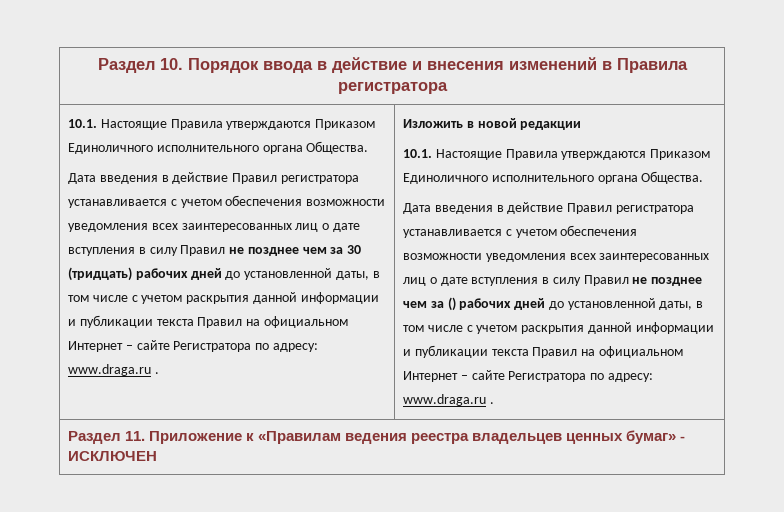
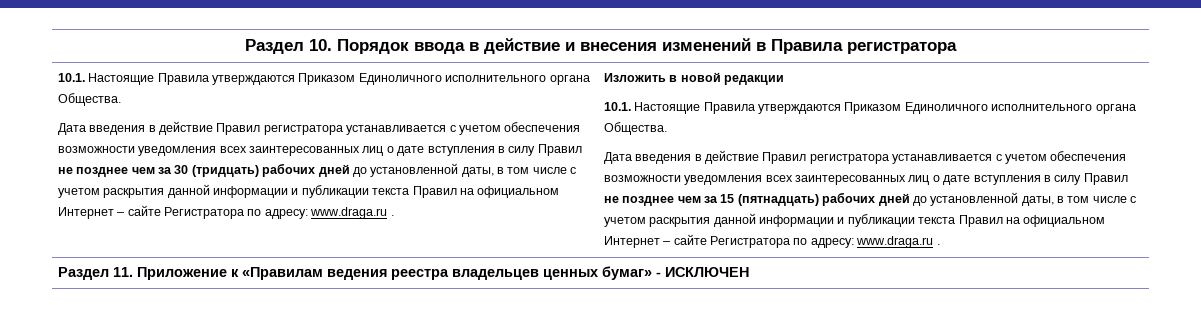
- Дата введения в действие Правил регистратора устанавливается с учетом обеспечения возможности уведомления всех заинтересованных лиц о дате вступления в силу Правил не позднее чем за () рабочих дней до установленной даты, в том числе с учетом раскрытия данной информации и публикации текста Правил на официальном Интернет – сайте Регистратора по адресу: www.draga.ru .
+ Дата введения в действие Правил регистратора устанавливается с учетом обеспечения возможности уведомления всех заинтересованных лиц о дате вступления в силу Правил не позднее чем за 15 (пятнадцать) рабочих дней до установленной даты, в том числе с учетом раскрытия данной информации и публикации текста Правил на официальном Интернет – сайте Регистратора по адресу: www.draga.ru .

